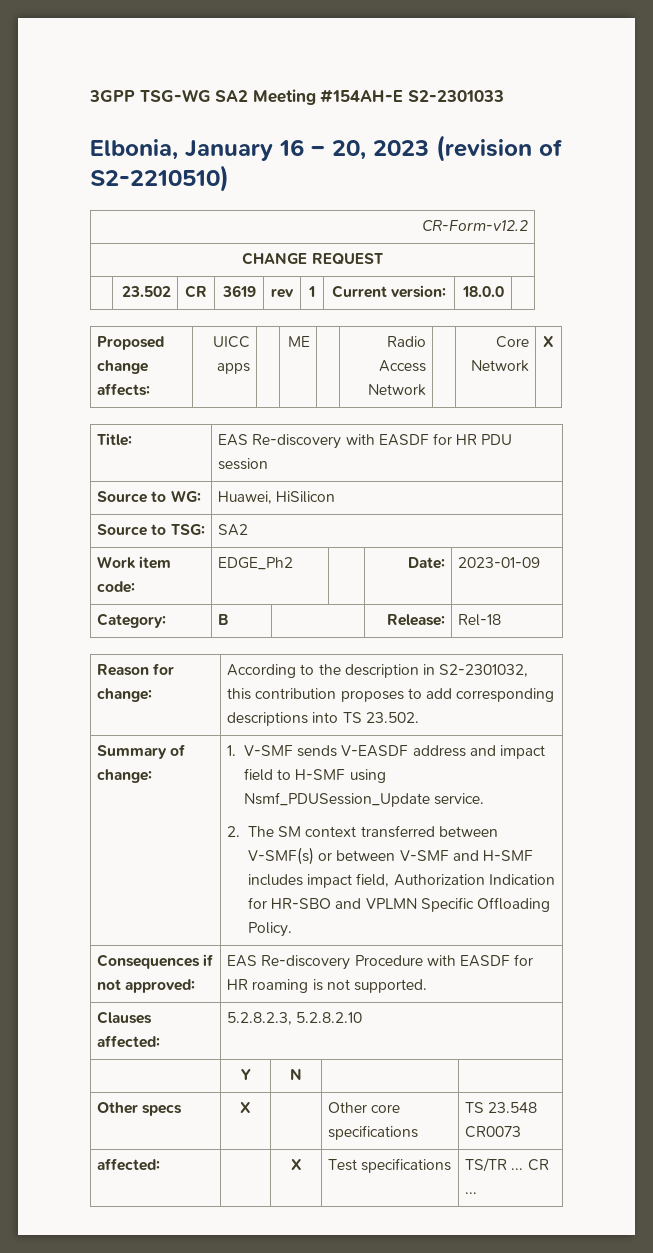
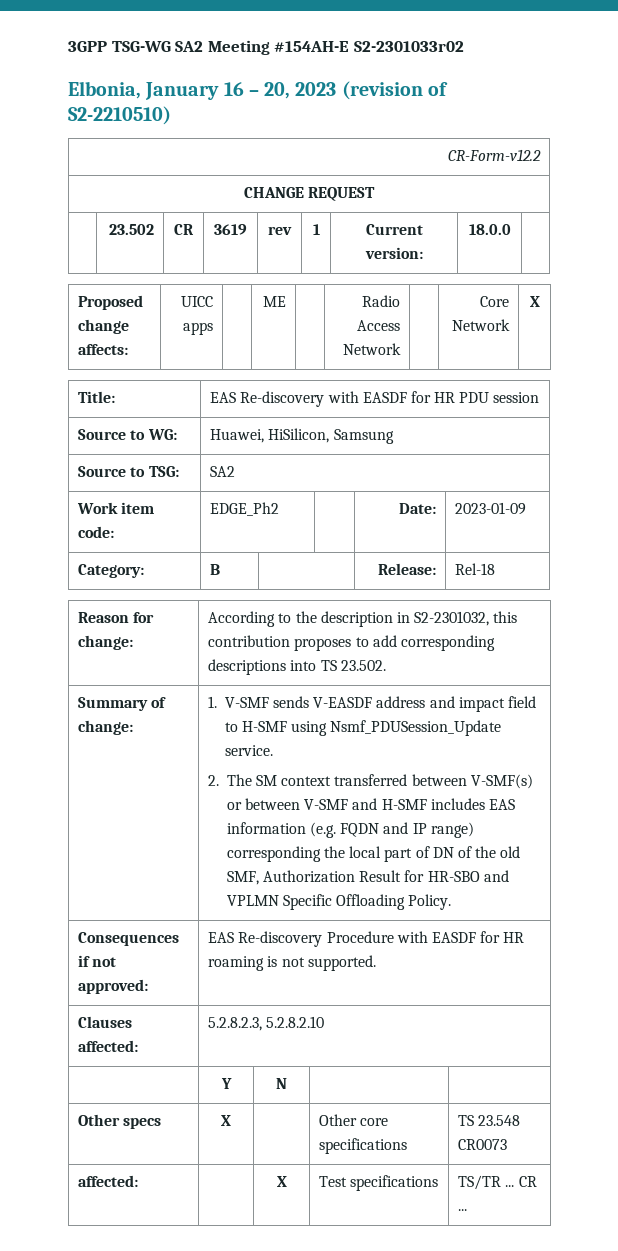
- 3GPP TSG-WG SA2 Meeting #154AH-E S2-2301033
+ 3GPP TSG-WG SA2 Meeting #154AH-E S2-2301033r02
- Source to WG: | Huawei, HiSilicon
+ Source to WG: | Huawei, HiSilicon, Samsung
- 2. The SM context transferred between V-SMF(s) or between V-SMF and H-SMF includes impact field, Authorization Indication for HR-SBO and VPLMN Specific Offloading Policy.
+ 2. The SM context transferred between V-SMF(s) or between V-SMF and H-SMF includes EAS information (e.g. FQDN and IP range) corresponding the local part of DN of the old SMF, Authorization Result for HR-SBO and VPLMN Specific Offloading Policy.

